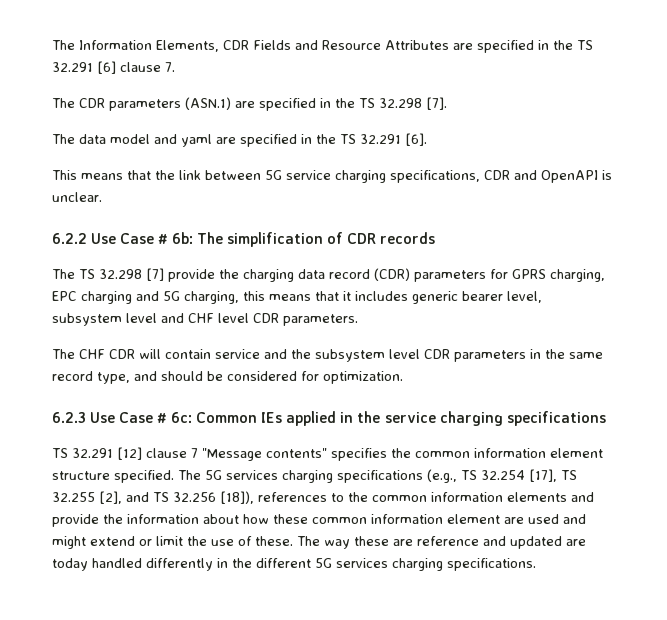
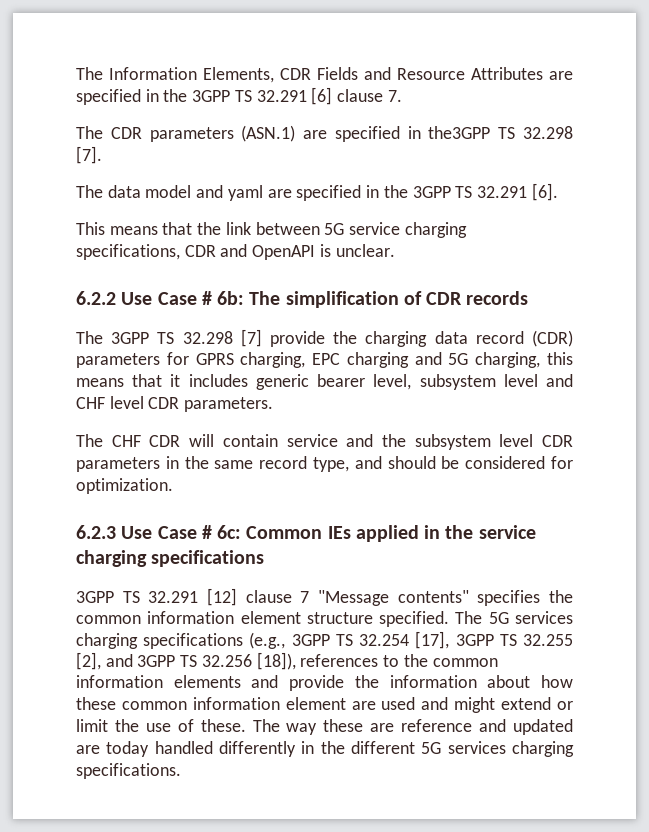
- The Information Elements, CDR Fields and Resource Attributes are specified in the TS 32.291 [6] clause 7.
+ The Information Elements, CDR Fields and Resource Attributes are specified in the 3GPP TS 32.291 [6] clause 7.
- The CDR parameters (ASN.1) are specified in the TS 32.298 [7].
+ The CDR parameters (ASN.1) are specified in the3GPP TS 32.298 [7].
- The data model and yaml are specified in the TS 32.291 [6].
+ The data model and yaml are specified in the 3GPP TS 32.291 [6].
- The TS 32.298 [7] provide the charging data record (CDR) parameters for GPRS charging, EPC charging and 5G charging, this means that it includes generic bearer level, subsystem level and CHF level CDR parameters.
+ The 3GPP TS 32.298 [7] provide the charging data record (CDR) parameters for GPRS charging, EPC charging and 5G charging, this means that it includes generic bearer level, subsystem level and CHF level CDR parameters.
- TS 32.291 [12] clause 7 "Message contents" specifies the common information element structure specified.
+ 3GPP TS 32.291 [12] clause 7 "Message contents" specifies the common information element structure specified.
- The 5G services charging specifications (e.g., TS 32.254 [17], TS 32.255 [2], and TS 32.256 [18]), references to the common information elements and provide the information about how these common information element are used and might extend or limit the use of these.
+ The 5G services charging specifications (e.g., 3GPP TS 32.254 [17], 3GPP TS 32.255 [2], and 3GPP TS 32.256 [18]), references to the common information elements and provide the information about how these common information element are used and might extend or limit the use of these.

